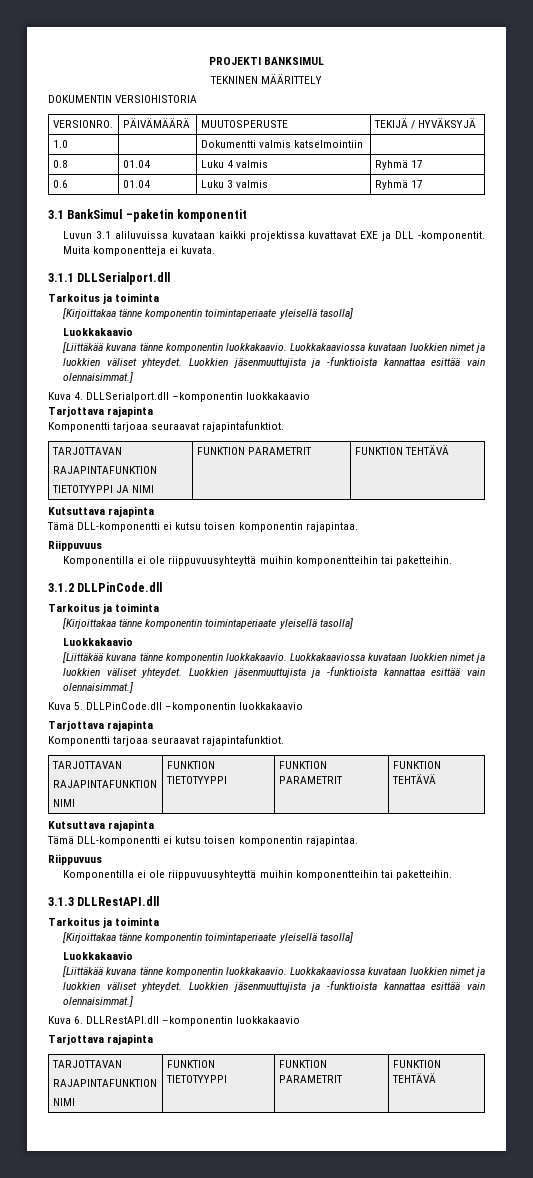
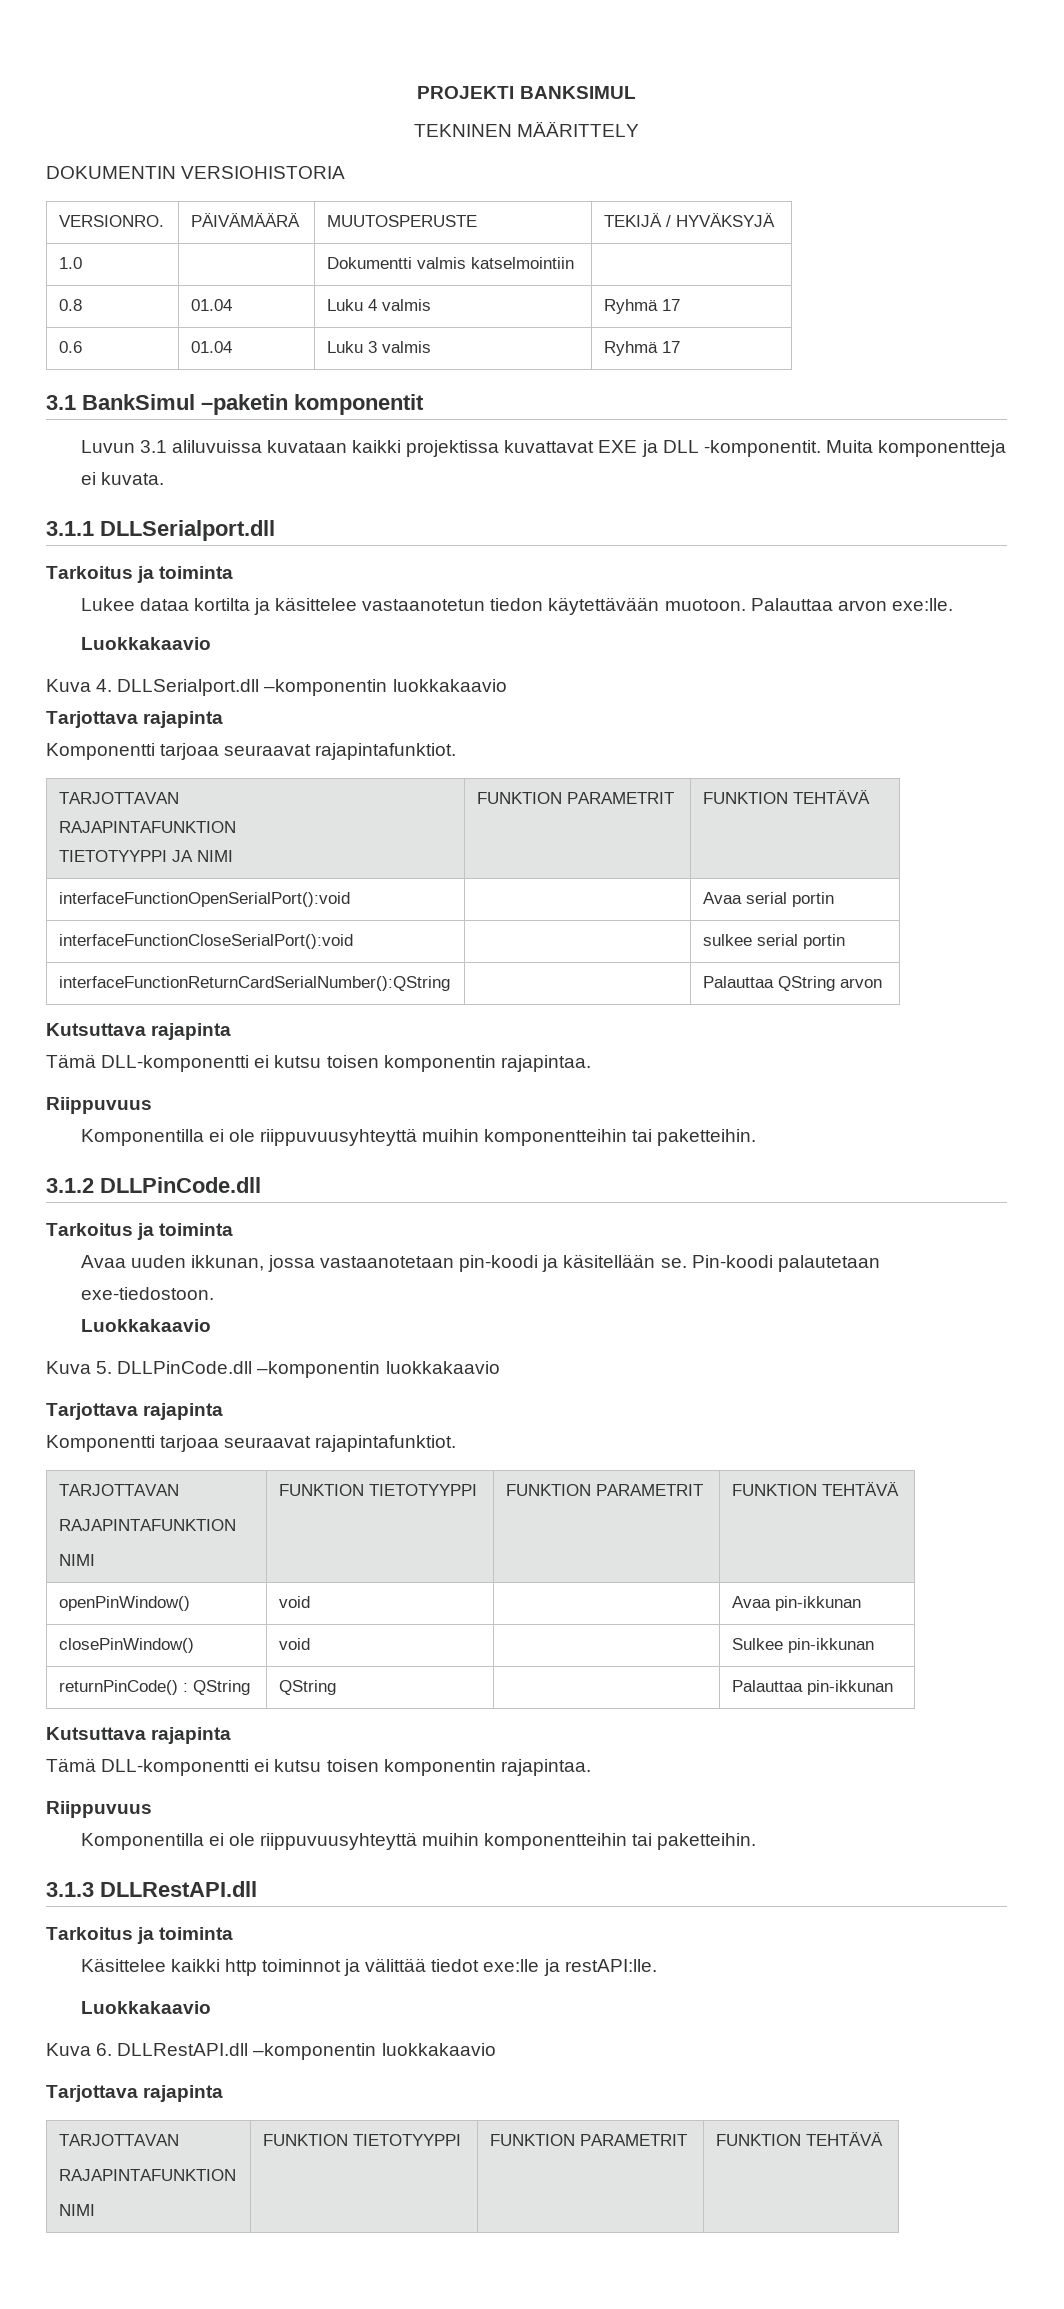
  3.1.1 DLLSerialport.dll
  Tarkoitus ja toiminta
- [Kirjoittakaa tänne komponentin toimintaperiaate yleisellä tasolla]
+ Lukee dataa kortilta ja käsittelee vastaanotetun tiedon käytettävään muotoon. Palauttaa arvon exe:lle.
  Luokkakaavio
- [Liittäkää kuvana tänne komponentin luokkakaavio. Luokkakaaviossa kuvataan luokkien nimet ja luokkien väliset yhteydet. Luokkien jäsenmuuttujista ja -funktioista kannattaa esittää vain olennaisimmat.]
+ interfaceFunctionOpenSerialPort():void | | Avaa serial portin
+ interfaceFunctionCloseSerialPort():void | | sulkee serial portin
+ interfaceFunctionReturnCardSerialNumber():QString | | Palauttaa QString arvon
  3.1.2 DLLPinCode.dll
  Tarkoitus ja toiminta
- [Kirjoittakaa tänne komponentin toimintaperiaate yleisellä tasolla]
+ Avaa uuden ikkunan, jossa vastaanotetaan pin-koodi ja käsitellään se. Pin-koodi palautetaan exe-tiedostoon.
  Luokkakaavio
- [Liittäkää kuvana tänne komponentin luokkakaavio. Luokkakaaviossa kuvataan luokkien nimet ja luokkien väliset yhteydet. Luokkien jäsenmuuttujista ja -funktioista kannattaa esittää vain olennaisimmat.]
+ openPinWindow() | void | | Avaa pin-ikkunan
+ closePinWindow() | void | | Sulkee pin-ikkunan
+ returnPinCode() : QString | QString | | Palauttaa pin-ikkunan
  3.1.3 DLLRestAPI.dll
  Tarkoitus ja toiminta
- [Kirjoittakaa tänne komponentin toimintaperiaate yleisellä tasolla]
+ Käsittelee kaikki http toiminnot ja välittää tiedot exe:lle ja restAPI:lle.
  Luokkakaavio
- [Liittäkää kuvana tänne komponentin luokkakaavio. Luokkakaaviossa kuvataan luokkien nimet ja luokkien väliset yhteydet. Luokkien jäsenmuuttujista ja -funktioista kannattaa esittää vain olennaisimmat.]

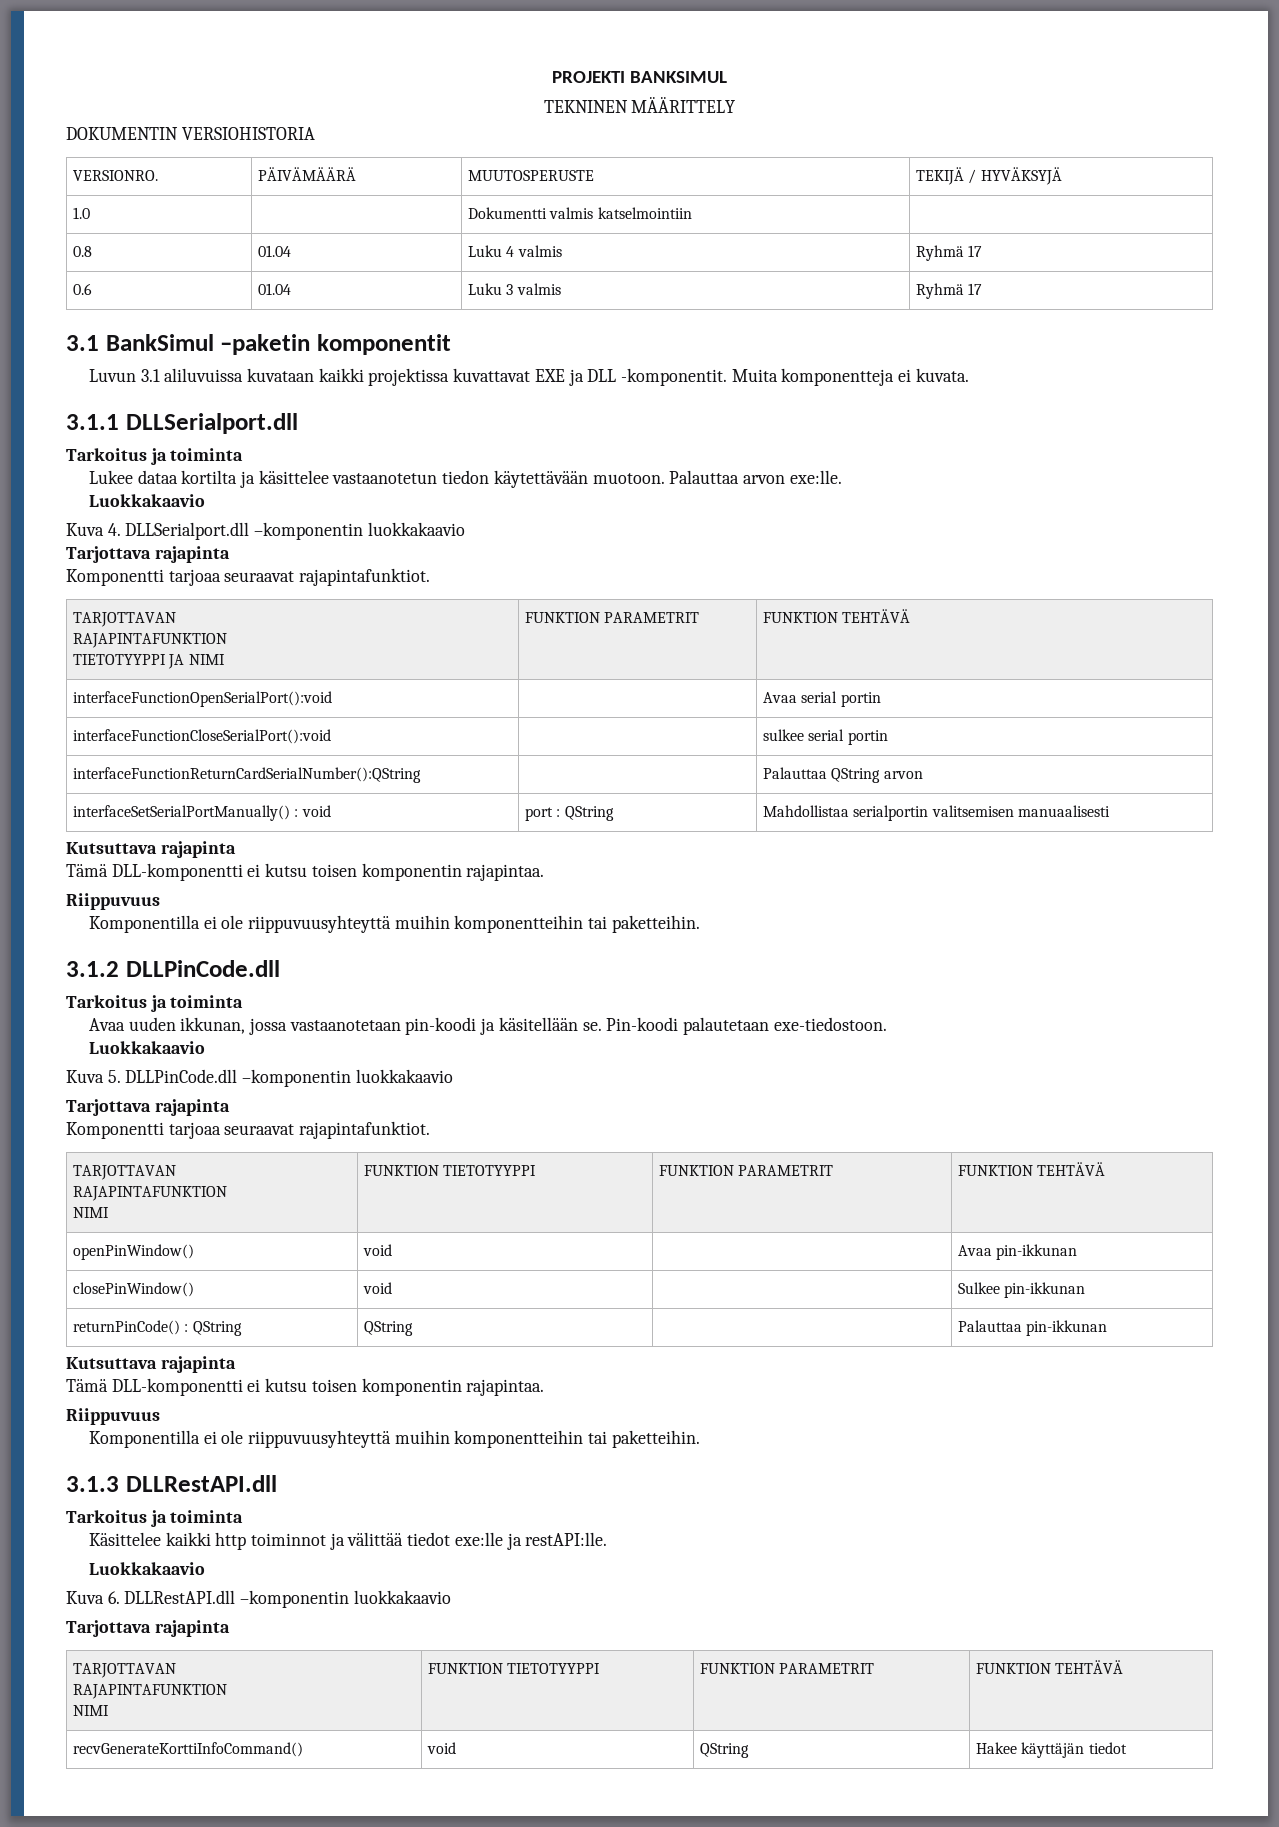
+ interfaceSetSerialPortManually() : void | port : QString | Mahdollistaa serialportin valitsemisen manuaalisesti
+ recvGenerateKorttiInfoCommand() | void | QString | Hakee käyttäjän tiedot

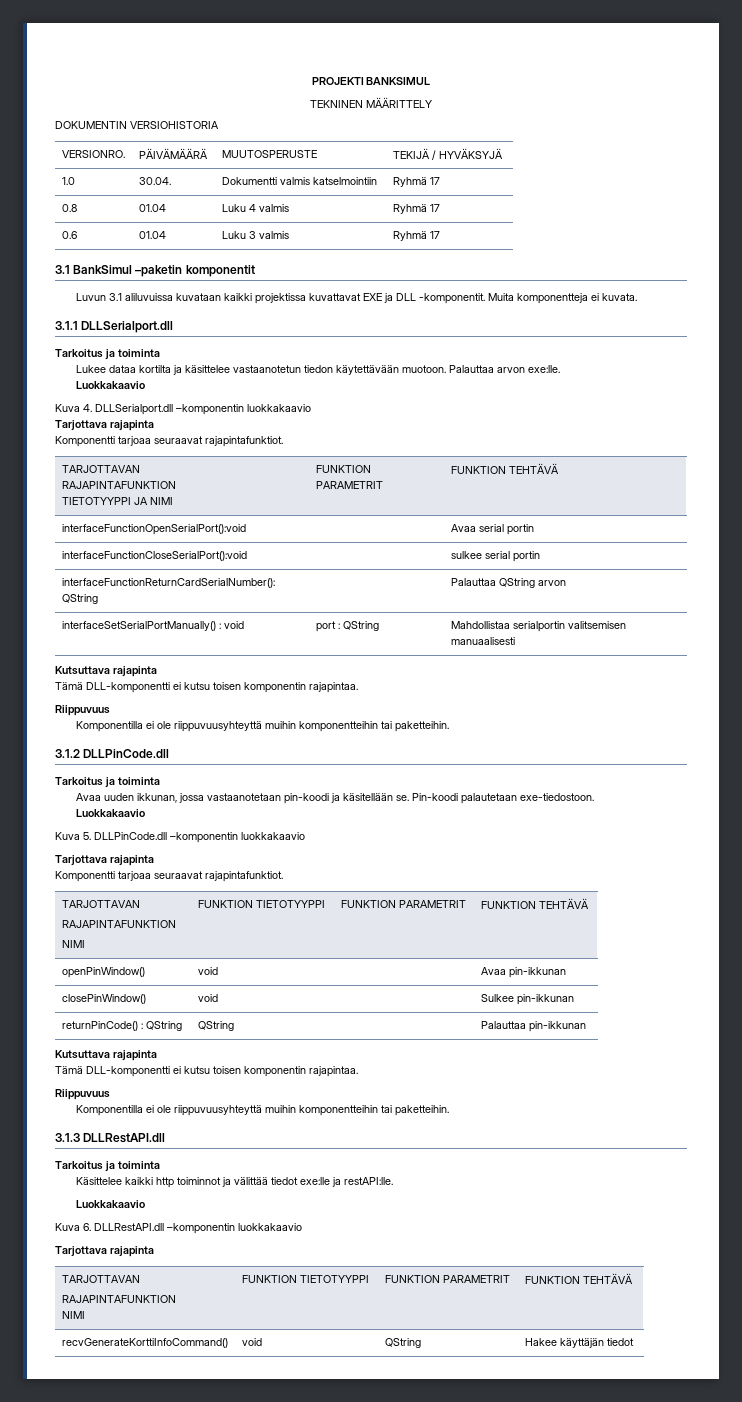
- 1.0 | | Dokumentti valmis katselmointiin |
+ 1.0 | 30.04. | Dokumentti valmis katselmointiin | Ryhmä 17

